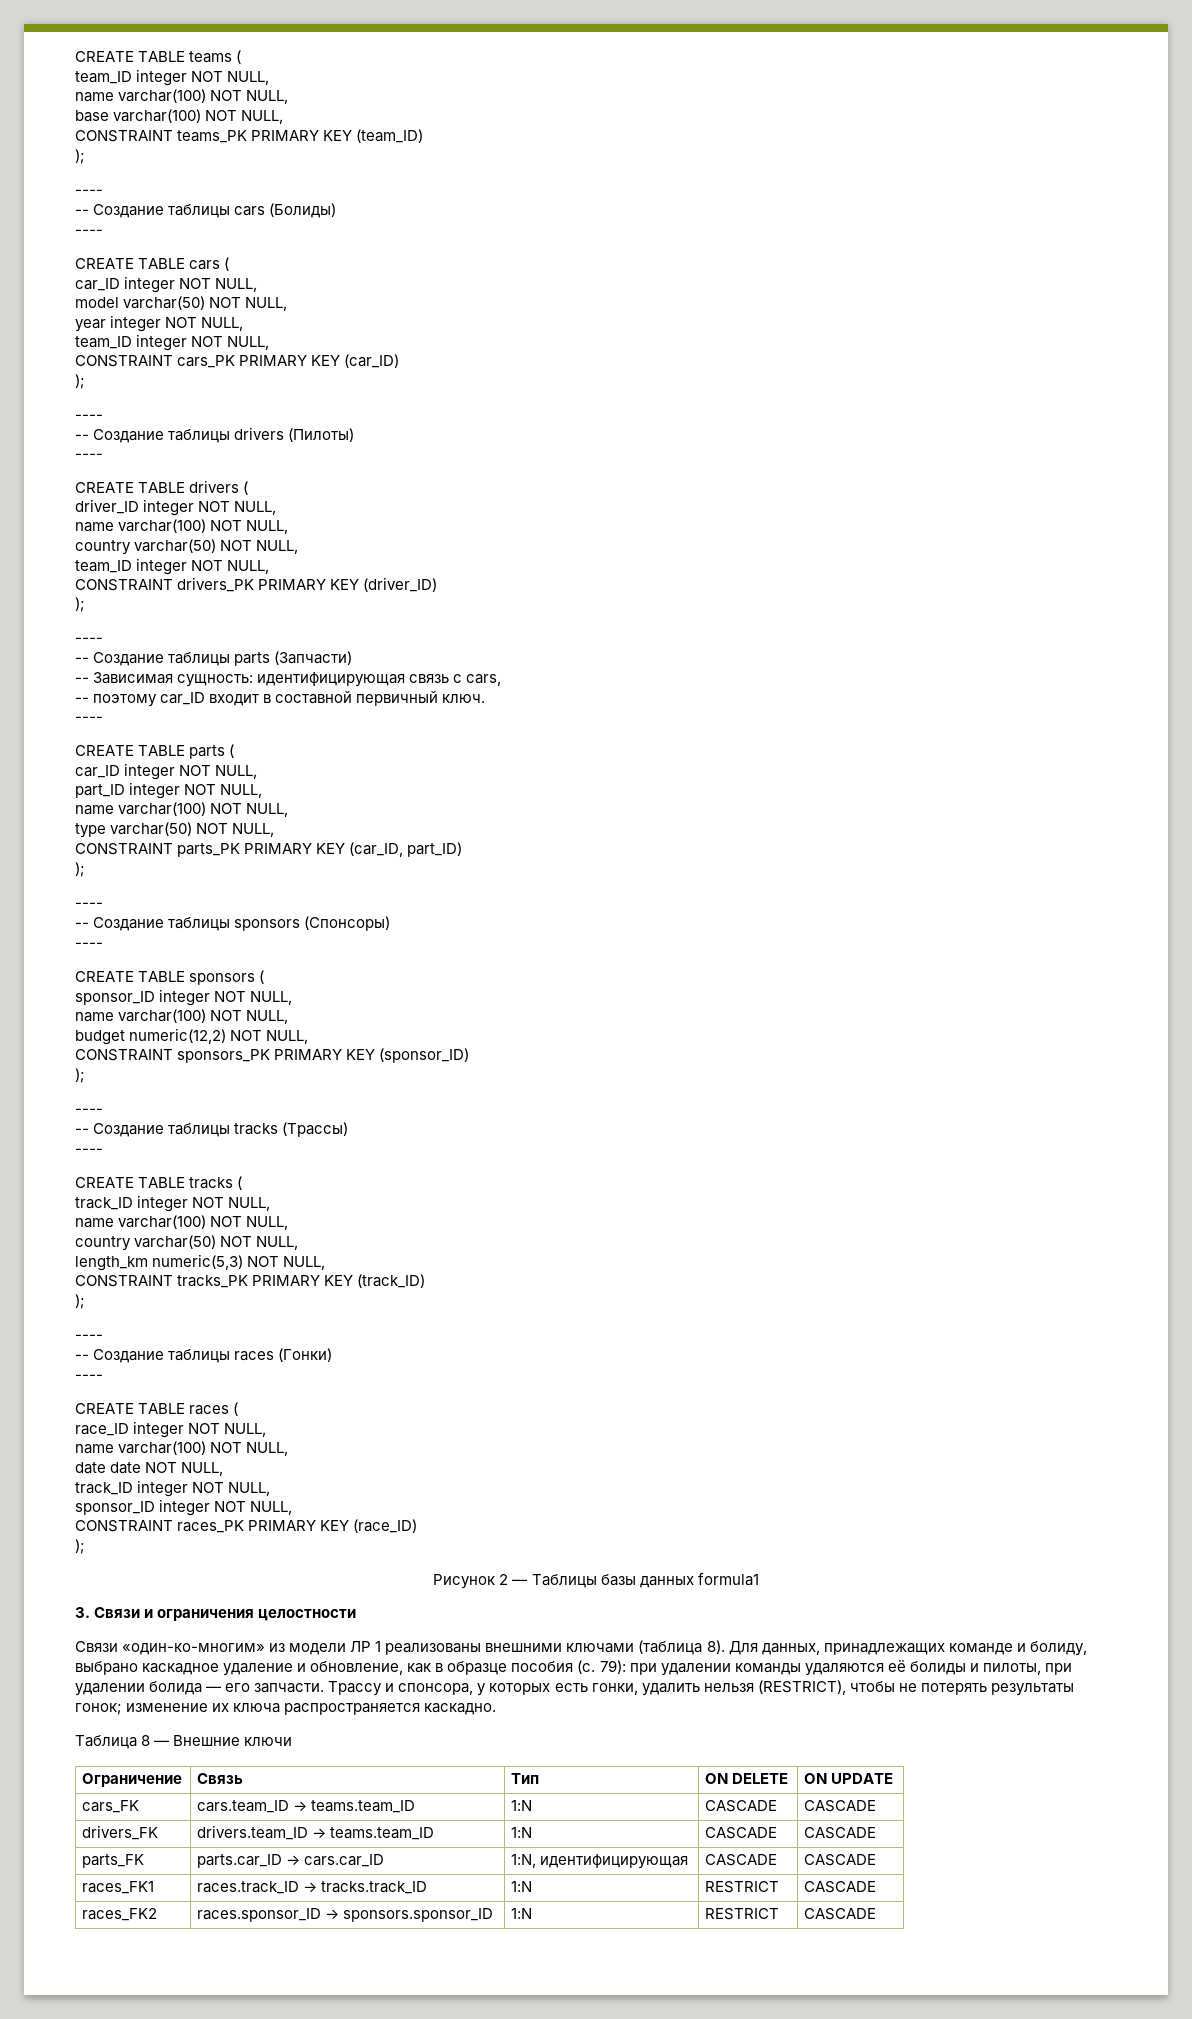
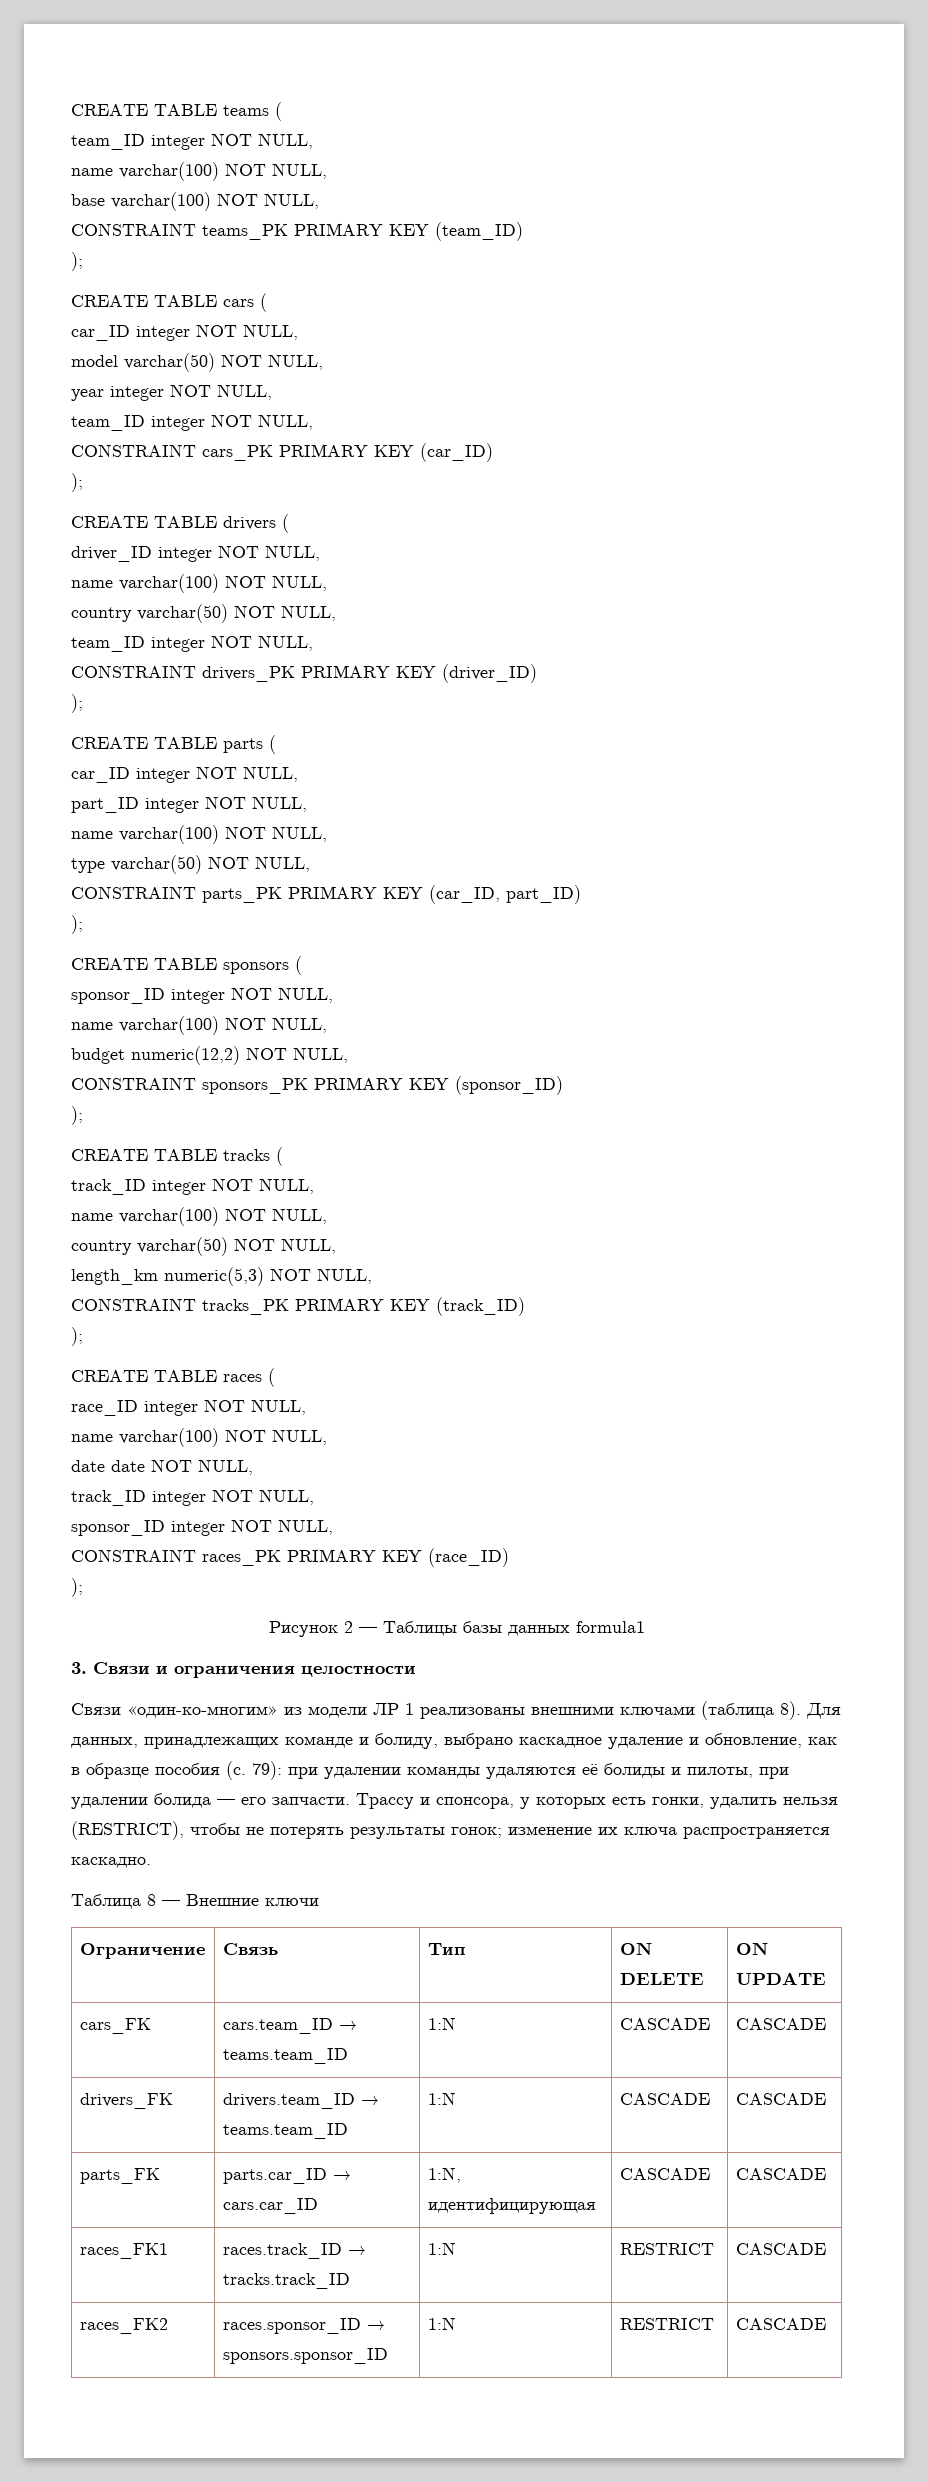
  CONSTRAINT teams_PK PRIMARY KEY (team_ID)
  );
- ----
- -- Создание таблицы cars (Болиды)
- ----
  CONSTRAINT cars_PK PRIMARY KEY (car_ID)
  );
- ----
- -- Создание таблицы drivers (Пилоты)
- ----
  CONSTRAINT drivers_PK PRIMARY KEY (driver_ID)
  );
- ----
- -- Создание таблицы parts (Запчасти)
- -- Зависимая сущность: идентифицирующая связь с cars,
- -- поэтому car_ID входит в составной первичный ключ.
- ----
  CONSTRAINT parts_PK PRIMARY KEY (car_ID, part_ID)
  );
- ----
- -- Создание таблицы sponsors (Спонсоры)
- ----
  CONSTRAINT sponsors_PK PRIMARY KEY (sponsor_ID)
  );
- ----
- -- Создание таблицы tracks (Трассы)
- ----
  CONSTRAINT tracks_PK PRIMARY KEY (track_ID)
  );
- ----
- -- Создание таблицы races (Гонки)
- ----

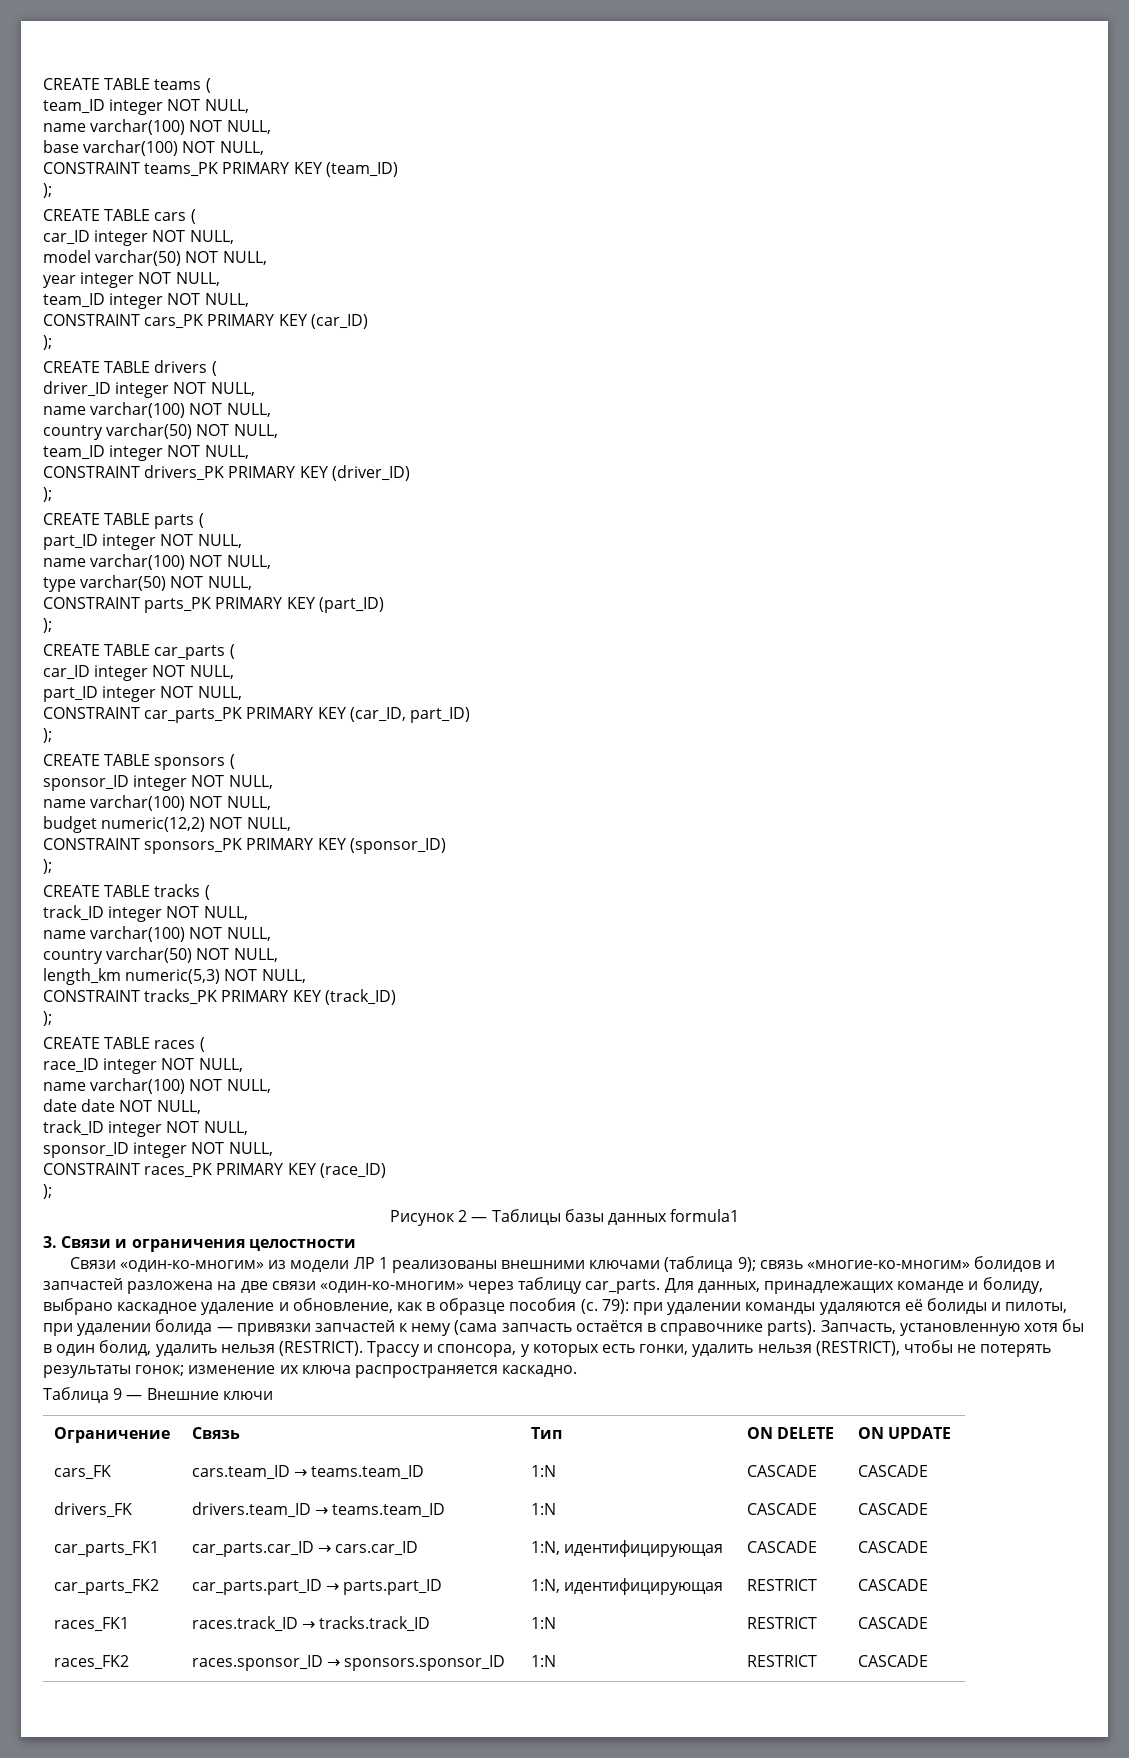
  CREATE TABLE parts (
- car_ID integer NOT NULL,
- CONSTRAINT parts_PK PRIMARY KEY (car_ID, part_ID)
+ CONSTRAINT parts_PK PRIMARY KEY (part_ID)
+ );
+ CREATE TABLE car_parts (
+ car_ID integer NOT NULL,
+ part_ID integer NOT NULL,
+ CONSTRAINT car_parts_PK PRIMARY KEY (car_ID, part_ID)
- Связи «один-ко-многим» из модели ЛР 1 реализованы внешними ключами (таблица 8).
+ Связи «один-ко-многим» из модели ЛР 1 реализованы внешними ключами (таблица 9); связь «многие-ко-многим» болидов и запчастей разложена на две связи «один-ко-многим» через таблицу car_parts.
- 79): при удалении команды удаляются её болиды и пилоты, при удалении болида — его запчасти.
+ 79): при удалении команды удаляются её болиды и пилоты, при удалении болида — привязки запчастей к нему (сама запчасть остаётся в справочнике parts). Запчасть, установленную хотя бы в один болид, удалить нельзя (RESTRICT).
- Таблица 8 — Внешние ключи
+ Таблица 9 — Внешние ключи
- parts_FK | parts.car_ID → cars.car_ID | 1:N, идентифицирующая | CASCADE | CASCADE
+ car_parts_FK1 | car_parts.car_ID → cars.car_ID | 1:N, идентифицирующая | CASCADE | CASCADE
+ car_parts_FK2 | car_parts.part_ID → parts.part_ID | 1:N, идентифицирующая | RESTRICT | CASCADE

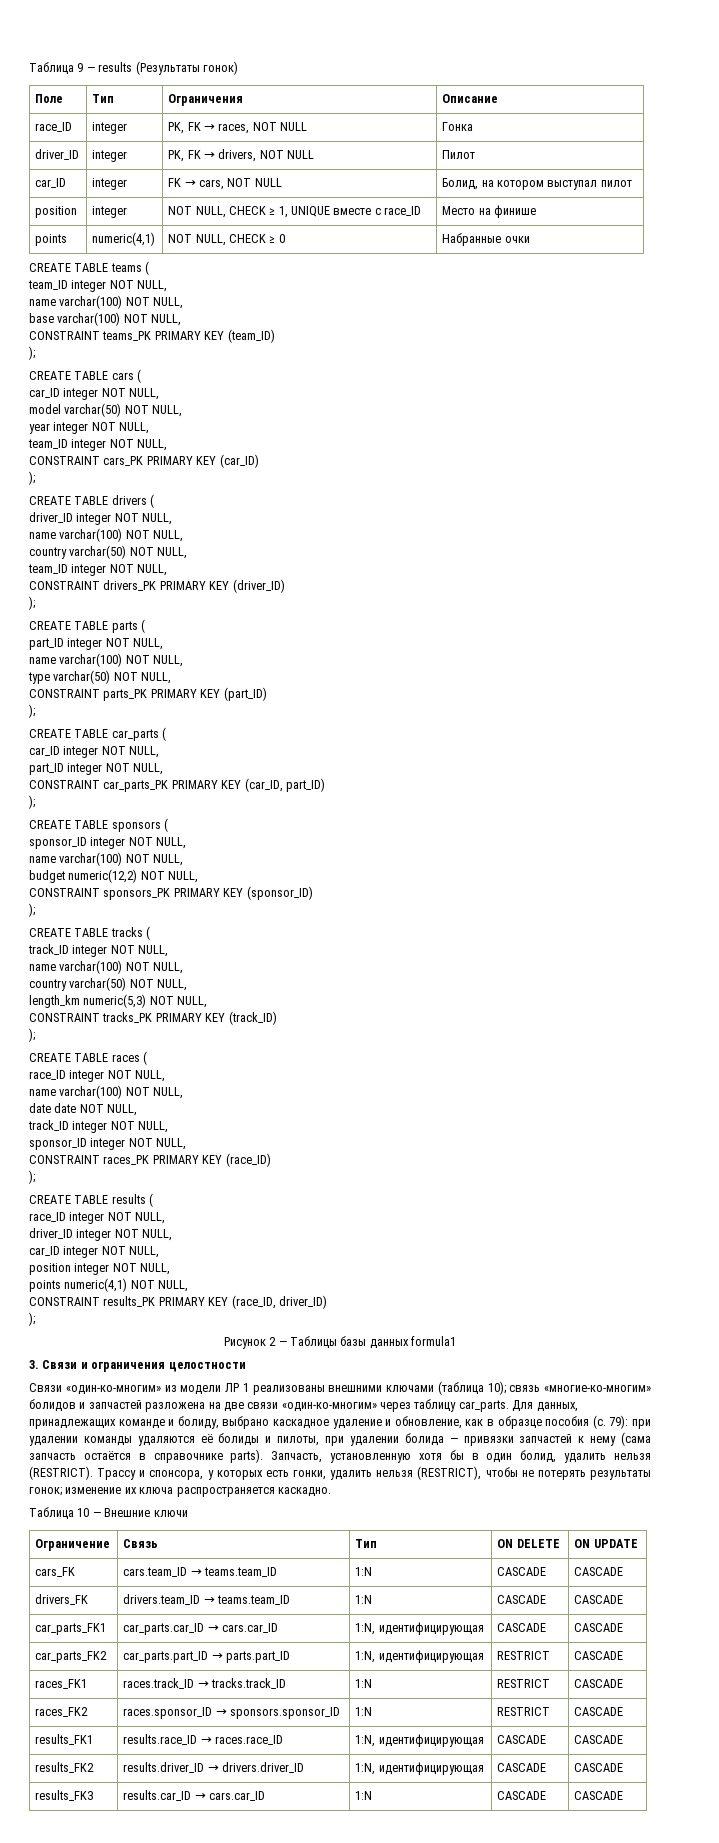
+ Таблица 9 — results (Результаты гонок)
+ Поле | Тип | Ограничения | Описание
+ race_ID | integer | PK, FK → races, NOT NULL | Гонка
+ driver_ID | integer | PK, FK → drivers, NOT NULL | Пилот
+ car_ID | integer | FK → cars, NOT NULL | Болид, на котором выступал пилот
+ position | integer | NOT NULL, CHECK ≥ 1, UNIQUE вместе с race_ID | Место на финише
+ points | numeric(4,1) | NOT NULL, CHECK ≥ 0 | Набранные очки
+ CREATE TABLE results (
+ race_ID integer NOT NULL,
+ driver_ID integer NOT NULL,
+ car_ID integer NOT NULL,
+ position integer NOT NULL,
+ points numeric(4,1) NOT NULL,
+ CONSTRAINT results_PK PRIMARY KEY (race_ID, driver_ID)
+ );
- Связи «один-ко-многим» из модели ЛР 1 реализованы внешними ключами (таблица 9); связь «многие-ко-многим» болидов и запчастей разложена на две связи «один-ко-многим» через таблицу car_parts.
+ Связи «один-ко-многим» из модели ЛР 1 реализованы внешними ключами (таблица 10); связь «многие-ко-многим» болидов и запчастей разложена на две связи «один-ко-многим» через таблицу car_parts.
- Таблица 9 — Внешние ключи
+ Таблица 10 — Внешние ключи
+ results_FK1 | results.race_ID → races.race_ID | 1:N, идентифицирующая | CASCADE | CASCADE
+ results_FK2 | results.driver_ID → drivers.driver_ID | 1:N, идентифицирующая | CASCADE | CASCADE
+ results_FK3 | results.car_ID → cars.car_ID | 1:N | CASCADE | CASCADE

